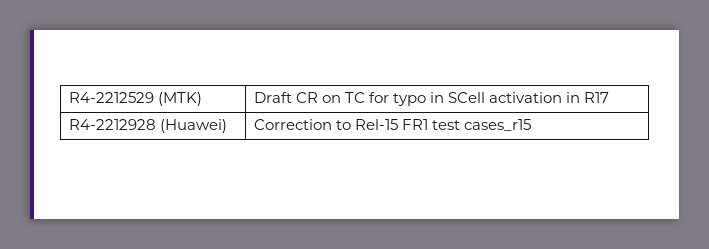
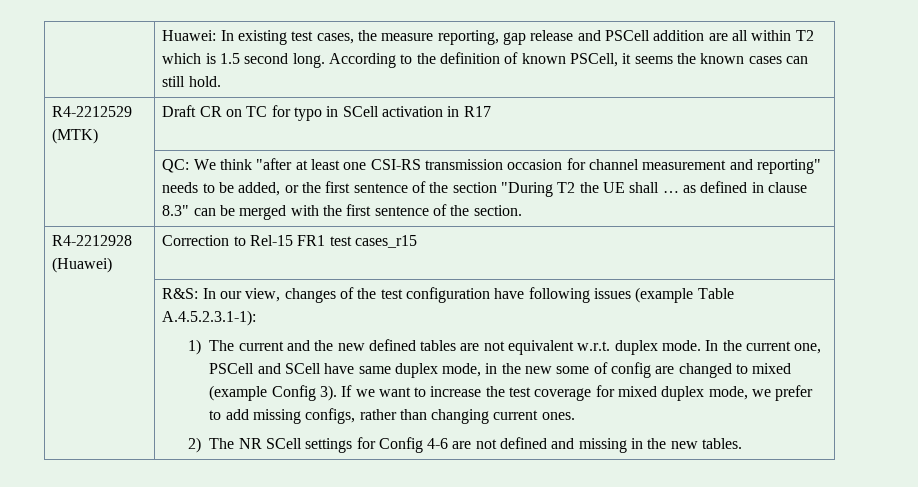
+ | Huawei: In existing test cases, the measure reporting, gap release and PSCell addition are all within T2 which is 1.5 second long. According to the definition of known PSCell, it seems the known cases can still hold.
+ QC: We think "after at least one CSI-RS transmission occasion for channel measurement and reporting" needs to be added, or the first sentence of the section "During T2 the UE shall … as defined in clause 8.3" can be merged with the first sentence of the section.
+ R&S: In our view, changes of the test configuration have following issues (example Table A.4.5.2.3.1-1):
+ 1) The current and the new defined tables are not equivalent w.r.t. duplex mode. In the current one, PSCell and SCell have same duplex mode, in the new some of config are changed to mixed (example Config 3). If we want to increase the test coverage for mixed duplex mode, we prefer to add missing configs, rather than changing current ones.
+ 2) The NR SCell settings for Config 4-6 are not defined and missing in the new tables.

